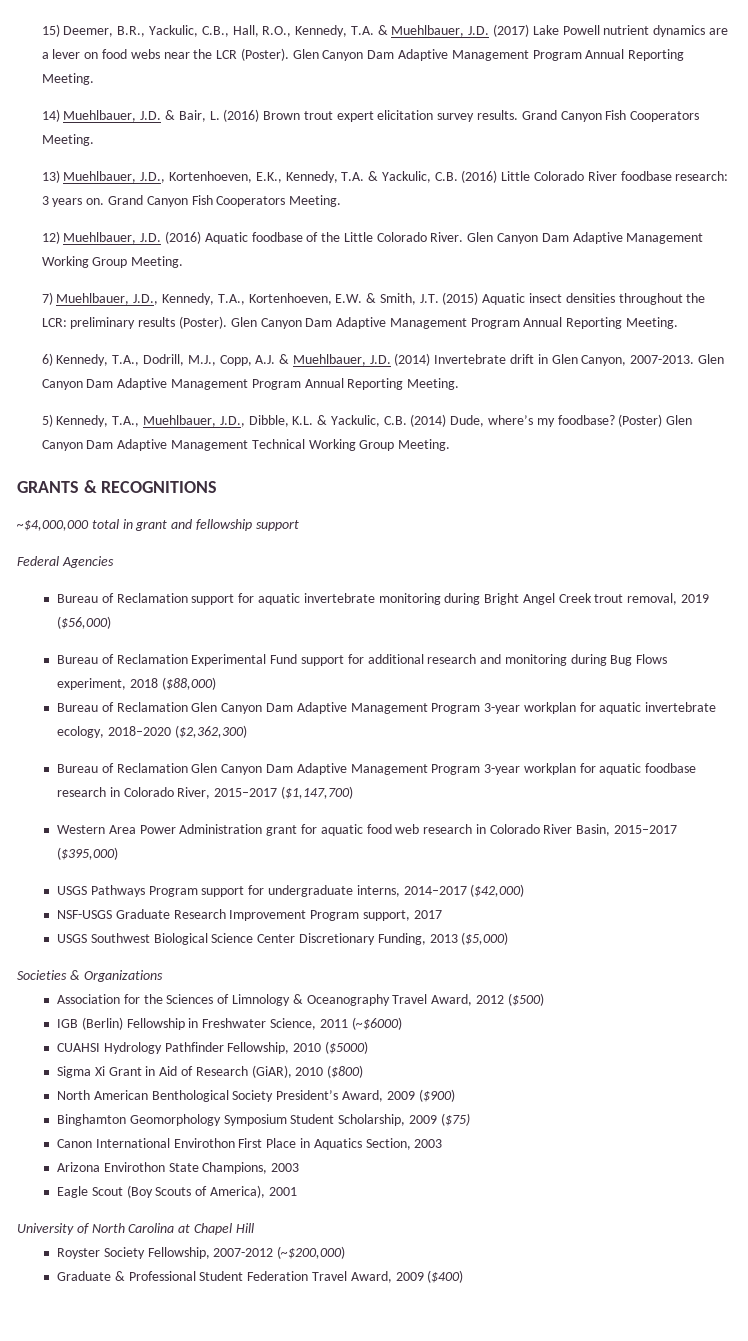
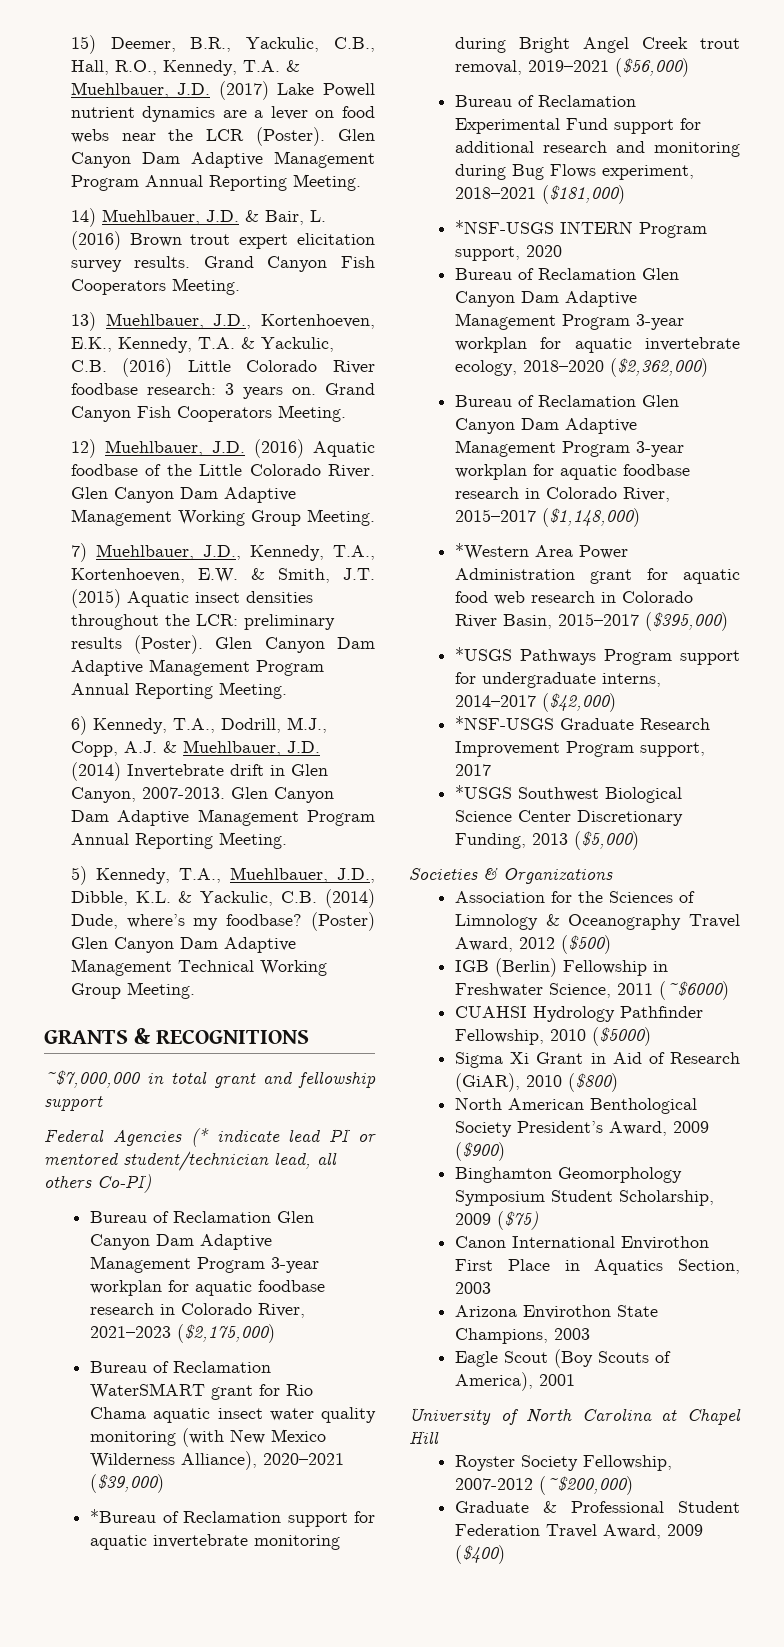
- ~$4,000,000 total in grant and fellowship support
+ ~$7,000,000 in total grant and fellowship support
- Federal Agencies
- Bureau of Reclamation support for aquatic invertebrate monitoring during Bright Angel Creek trout removal, 2019 ($56,000)
+ Federal Agencies (* indicate lead PI or mentored student/technician lead, all others Co-PI)
+ Bureau of Reclamation Glen Canyon Dam Adaptive Management Program 3-year workplan for aquatic foodbase research in Colorado River, 2021–2023 ($2,175,000)
+ Bureau of Reclamation WaterSMART grant for Rio Chama aquatic insect water quality monitoring (with New Mexico Wilderness Alliance), 2020–2021 ($39,000)
+ *Bureau of Reclamation support for aquatic invertebrate monitoring during Bright Angel Creek trout removal, 2019–2021 ($56,000)
- Bureau of Reclamation Experimental Fund support for additional research and monitoring during Bug Flows experiment, 2018 ($88,000)
+ Bureau of Reclamation Experimental Fund support for additional research and monitoring during Bug Flows experiment, 2018–2021 ($181,000)
+ *NSF-USGS INTERN Program support, 2020
- Bureau of Reclamation Glen Canyon Dam Adaptive Management Program 3-year workplan for aquatic invertebrate ecology, 2018–2020 ($2,362,300)
+ Bureau of Reclamation Glen Canyon Dam Adaptive Management Program 3-year workplan for aquatic invertebrate ecology, 2018–2020 ($2,362,000)
- Bureau of Reclamation Glen Canyon Dam Adaptive Management Program 3-year workplan for aquatic foodbase research in Colorado River, 2015–2017 ($1,147,700)
- Western Area Power Administration grant for aquatic food web research in Colorado River Basin, 2015–2017 ($395,000)
+ Bureau of Reclamation Glen Canyon Dam Adaptive Management Program 3-year workplan for aquatic foodbase research in Colorado River, 2015–2017 ($1,148,000)
+ *Western Area Power Administration grant for aquatic food web research in Colorado River Basin, 2015–2017 ($395,000)
- USGS Pathways Program support for undergraduate interns, 2014–2017 ($42,000)
+ *USGS Pathways Program support for undergraduate interns, 2014–2017 ($42,000)
- NSF-USGS Graduate Research Improvement Program support, 2017
+ *NSF-USGS Graduate Research Improvement Program support, 2017
- USGS Southwest Biological Science Center Discretionary Funding, 2013 ($5,000)
+ *USGS Southwest Biological Science Center Discretionary Funding, 2013 ($5,000)

